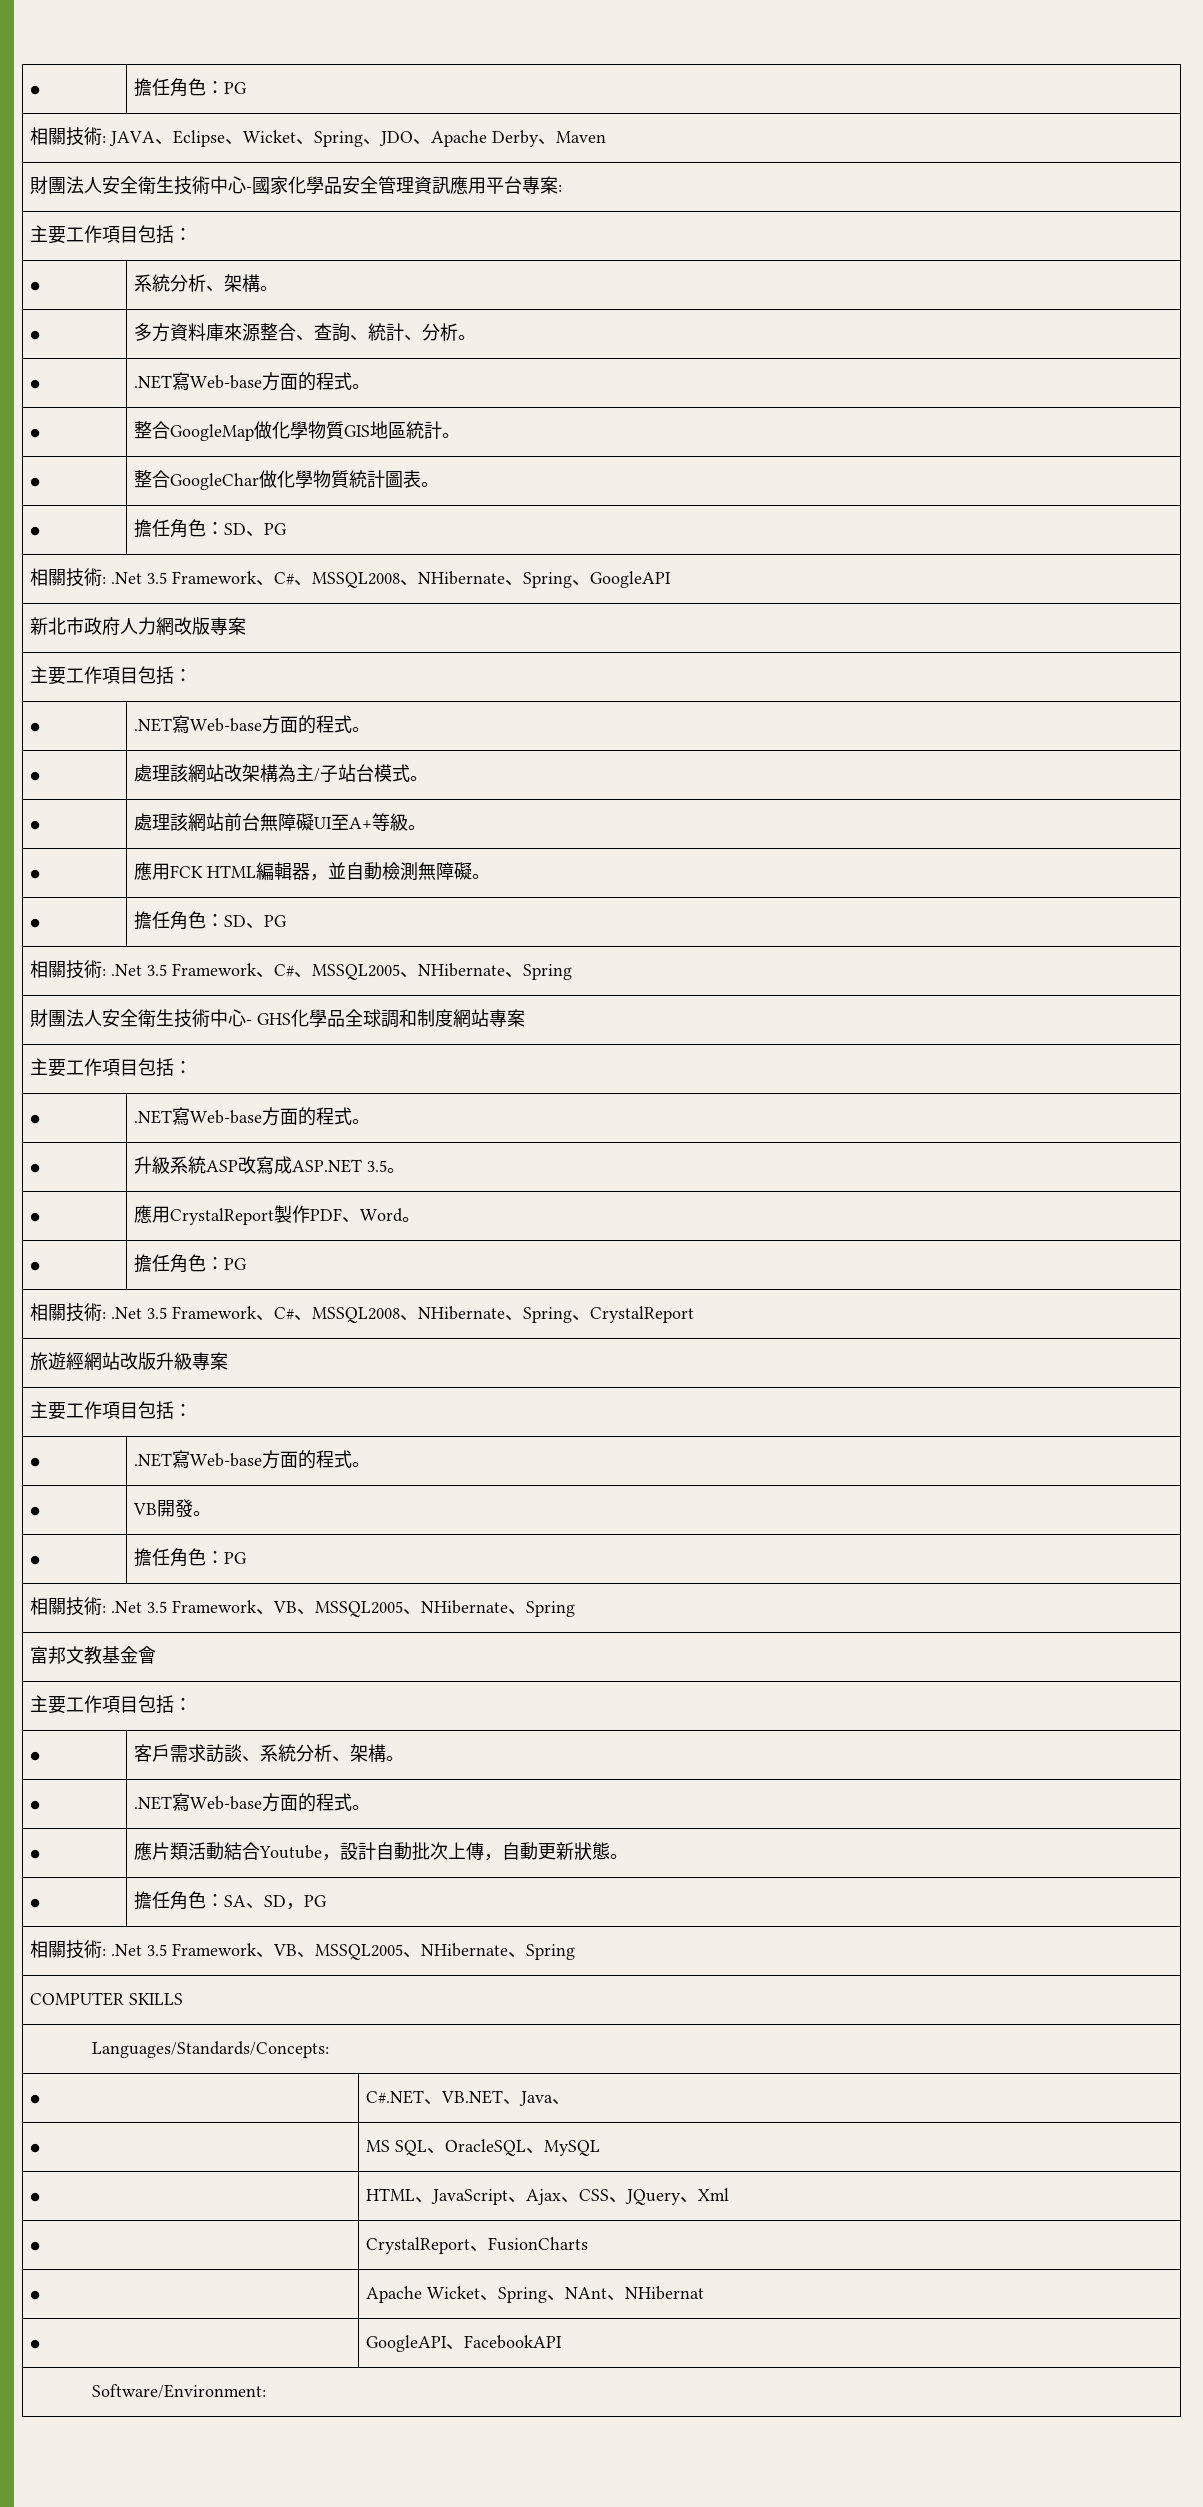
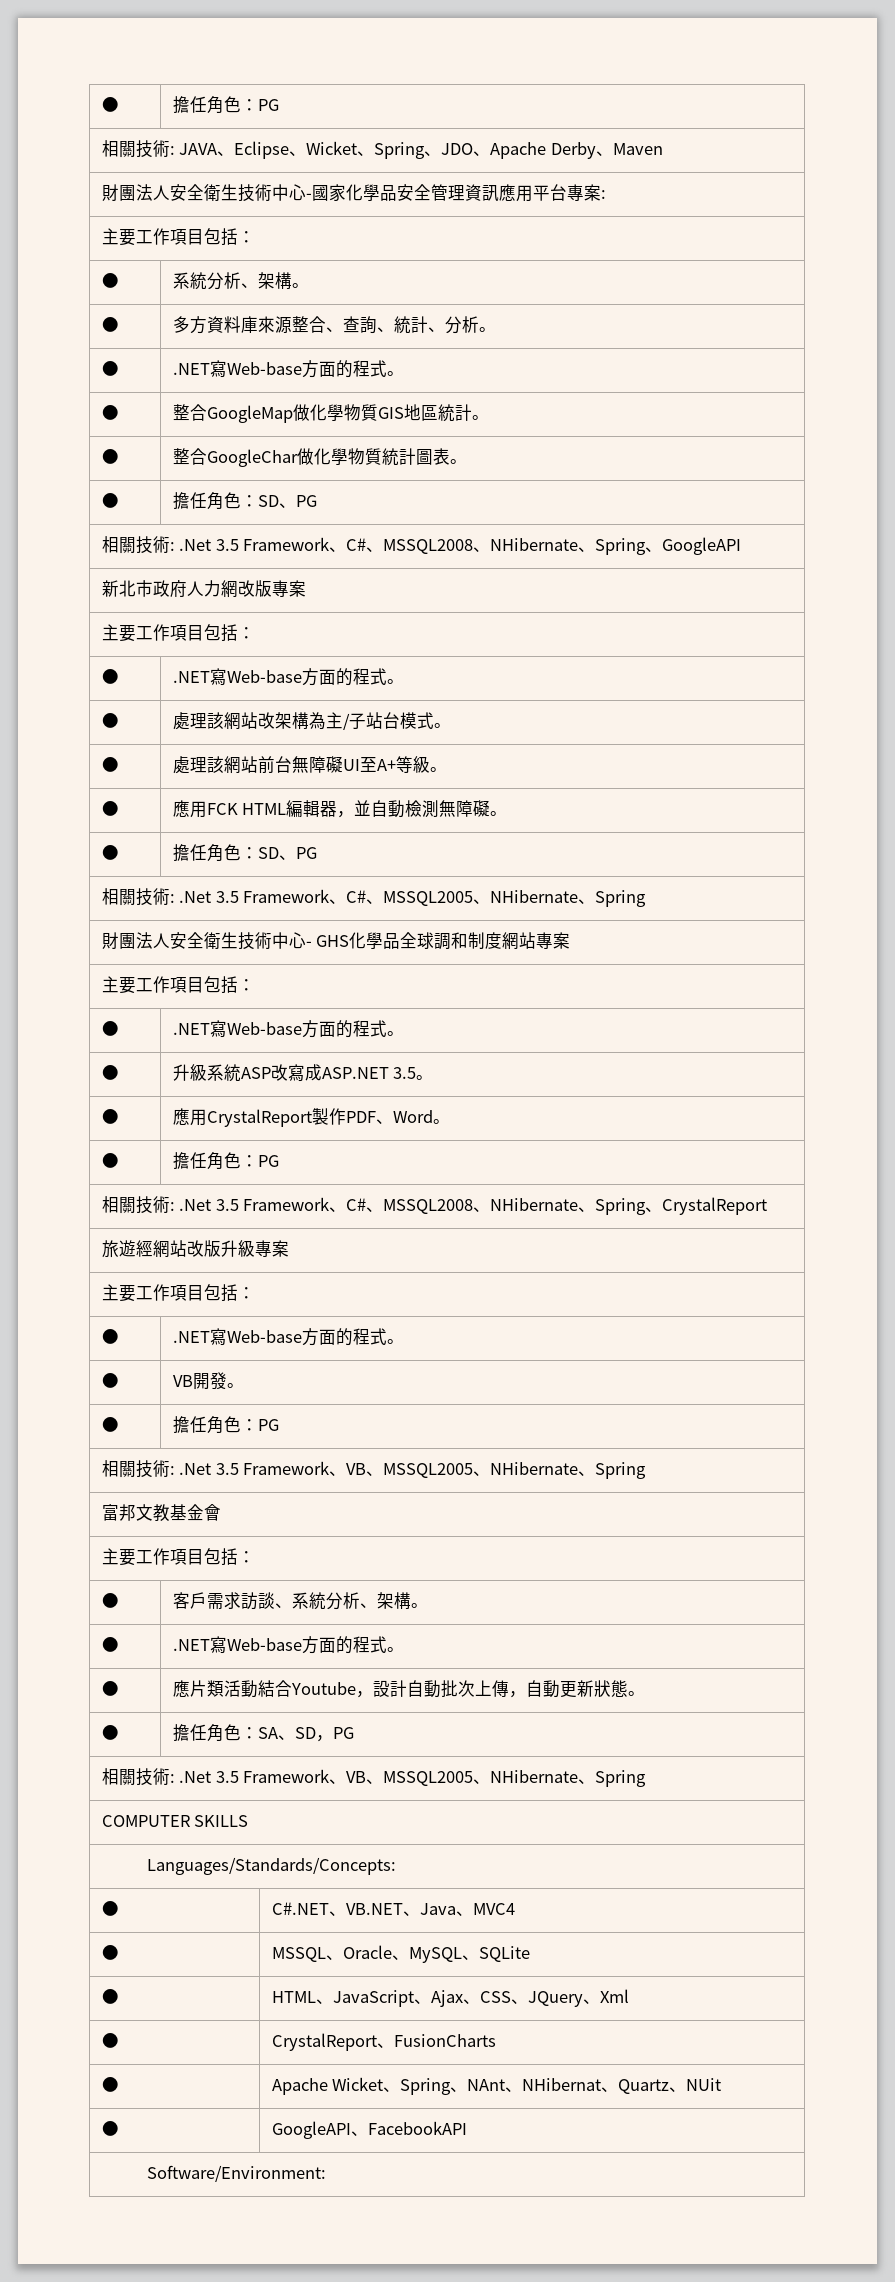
- ● | C#.NET、VB.NET、Java、
- ● | MS SQL、OracleSQL、MySQL
+ ● | C#.NET、VB.NET、Java、MVC4
+ ● | MSSQL、Oracle、MySQL、SQLite
- ● | Apache Wicket、Spring、NAnt、NHibernat
+ ● | Apache Wicket、Spring、NAnt、NHibernat、Quartz、NUit

